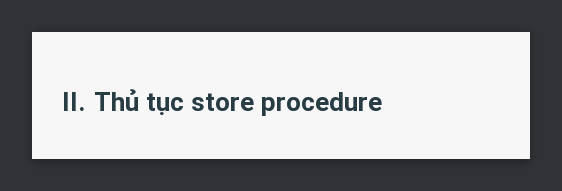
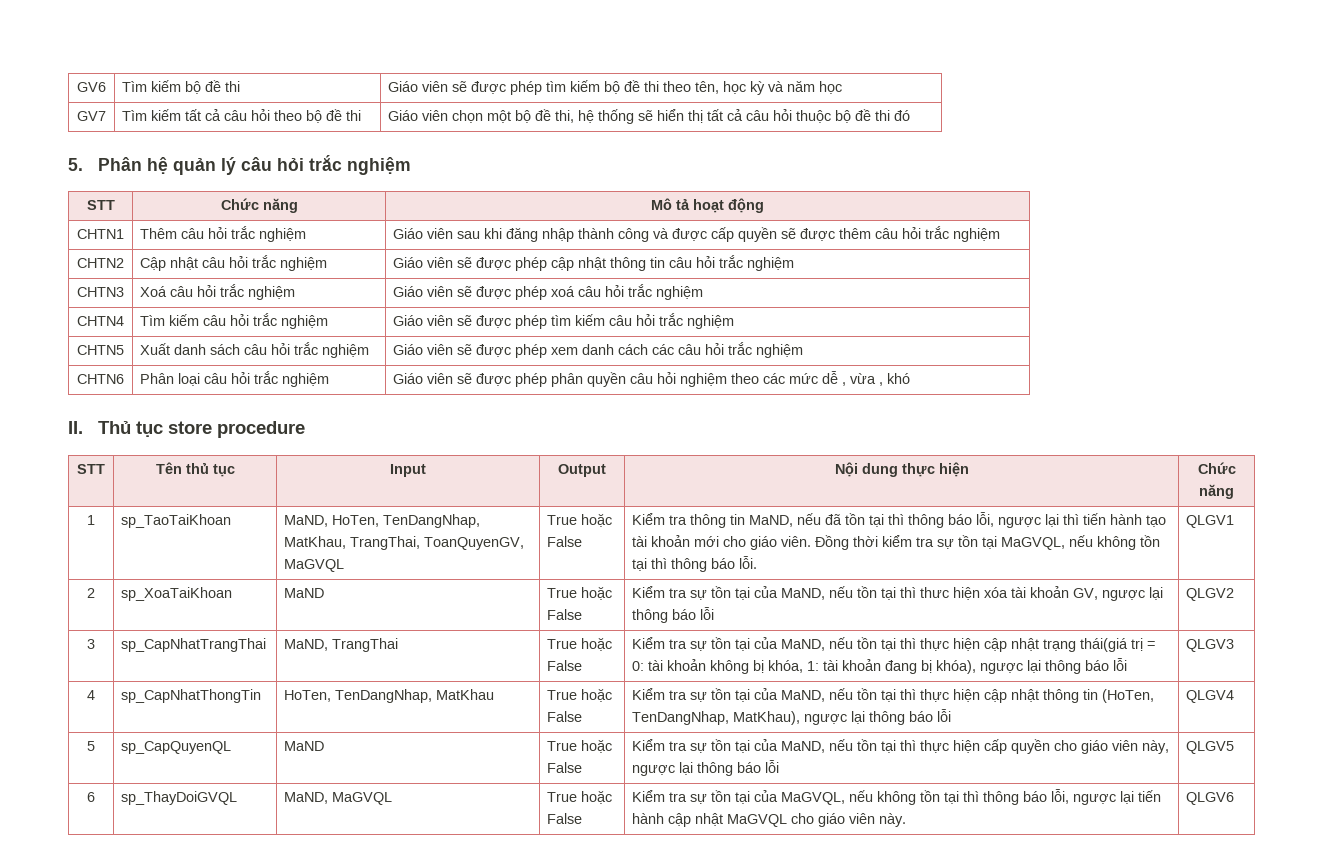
+ GV6 | Tìm kiếm bộ đề thi | Giáo viên sẽ được phép tìm kiếm bộ đề thi theo tên, học kỳ và năm học
+ GV7 | Tìm kiếm tất cả câu hỏi theo bộ đề thi | Giáo viên chọn một bộ đề thi, hệ thống sẽ hiển thị tất cả câu hỏi thuộc bộ đề thi đó
+ 5. Phân hệ quản lý câu hỏi trắc nghiệm
+ STT | Chức năng | Mô tả hoạt động
+ CHTN1 | Thêm câu hỏi trắc nghiệm | Giáo viên sau khi đăng nhập thành công và được cấp quyền sẽ được thêm câu hỏi trắc nghiệm
+ CHTN2 | Cập nhật câu hỏi trắc nghiệm | Giáo viên sẽ được phép cập nhật thông tin câu hỏi trắc nghiệm
+ CHTN3 | Xoá câu hỏi trắc nghiệm | Giáo viên sẽ được phép xoá câu hỏi trắc nghiệm
+ CHTN4 | Tìm kiếm câu hỏi trắc nghiệm | Giáo viên sẽ được phép tìm kiếm câu hỏi trắc nghiệm
+ CHTN5 | Xuất danh sách câu hỏi trắc nghiệm | Giáo viên sẽ được phép xem danh cách các câu hỏi trắc nghiệm
+ CHTN6 | Phân loại câu hỏi trắc nghiệm | Giáo viên sẽ được phép phân quyền câu hỏi nghiệm theo các mức dễ , vừa , khó
+ STT | Tên thủ tục | Input | Output | Nội dung thực hiện | Chức năng
+ 1 | sp_TaoTaiKhoan | MaND, HoTen, TenDangNhap, MatKhau, TrangThai, ToanQuyenGV, MaGVQL | True hoặc False | Kiểm tra thông tin MaND, nếu đã tồn tại thì thông báo lỗi, ngược lại thì tiến hành tạo tài khoản mới cho giáo viên. Đồng thời kiểm tra sự tồn tại MaGVQL, nếu không tồn tại thì thông báo lỗi. | QLGV1
+ 2 | sp_XoaTaiKhoan | MaND | True hoặc False | Kiểm tra sự tồn tại của MaND, nếu tồn tại thì thưc hiện xóa tài khoản GV, ngược lại thông báo lỗi | QLGV2
+ 3 | sp_CapNhatTrangThai | MaND, TrangThai | True hoặc False | Kiểm tra sự tồn tại của MaND, nếu tồn tại thì thực hiện cập nhật trạng thái(giá trị = 0: tài khoản không bị khóa, 1: tài khoản đang bị khóa), ngược lại thông báo lỗi | QLGV3
+ 4 | sp_CapNhatThongTin | HoTen, TenDangNhap, MatKhau | True hoặc False | Kiểm tra sự tồn tại của MaND, nếu tồn tại thì thực hiện cập nhật thông tin (HoTen, TenDangNhap, MatKhau), ngược lại thông báo lỗi | QLGV4
+ 5 | sp_CapQuyenQL | MaND | True hoặc False | Kiểm tra sự tồn tại của MaND, nếu tồn tại thì thực hiện cấp quyền cho giáo viên này, ngược lại thông báo lỗi | QLGV5
+ 6 | sp_ThayDoiGVQL | MaND, MaGVQL | True hoặc False | Kiểm tra sự tồn tại của MaGVQL, nếu không tồn tại thì thông báo lỗi, ngược lại tiến hành cập nhật MaGVQL cho giáo viên này. | QLGV6

